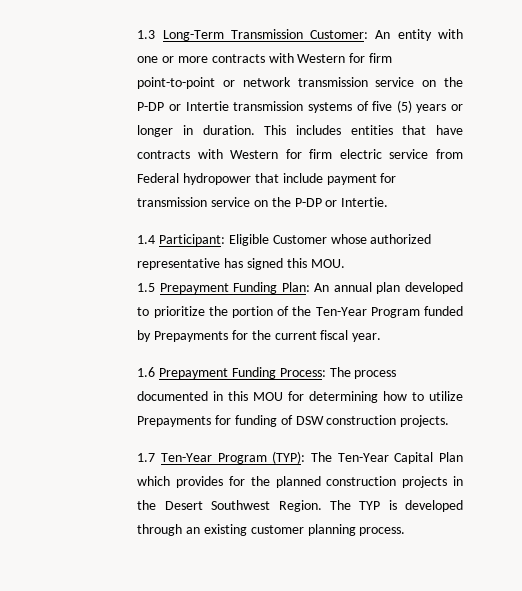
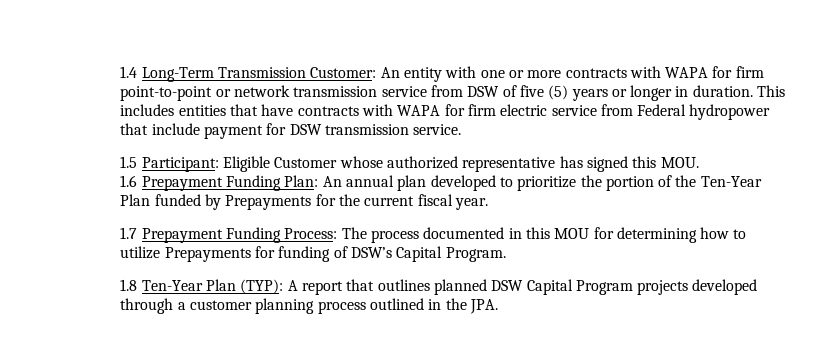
- 1.3 Long-Term Transmission Customer: An entity with one or more contracts with Western for firm point-to-point or network transmission service on the P-DP or Intertie transmission systems of five (5) years or longer in duration.
+ 1.4 Long-Term Transmission Customer: An entity with one or more contracts with WAPA for firm point-to-point or network transmission service from DSW of five (5) years or longer in duration.
- This includes entities that have contracts with Western for firm electric service from Federal hydropower that include payment for transmission service on the P-DP or Intertie.
- 1.4 Participant: Eligible Customer whose authorized representative has signed this MOU.
+ This includes entities that have contracts with WAPA for firm electric service from Federal hydropower that include payment for DSW transmission service.
+ 1.5 Participant: Eligible Customer whose authorized representative has signed this MOU.
- 1.5 Prepayment Funding Plan: An annual plan developed to prioritize the portion of the Ten-Year Program funded by Prepayments for the current fiscal year.
+ 1.6 Prepayment Funding Plan: An annual plan developed to prioritize the portion of the Ten-Year Plan funded by Prepayments for the current fiscal year.
- 1.6 Prepayment Funding Process: The process documented in this MOU for determining how to utilize Prepayments for funding of DSW construction projects.
- 1.7 Ten-Year Program (TYP): The Ten-Year Capital Plan which provides for the planned construction projects in the Desert Southwest Region. The TYP is developed through an existing customer planning process.
+ 1.7 Prepayment Funding Process: The process documented in this MOU for determining how to utilize Prepayments for funding of DSW’s Capital Program.
+ 1.8 Ten-Year Plan (TYP): A report that outlines planned DSW Capital Program projects developed through a customer planning process outlined in the JPA.

